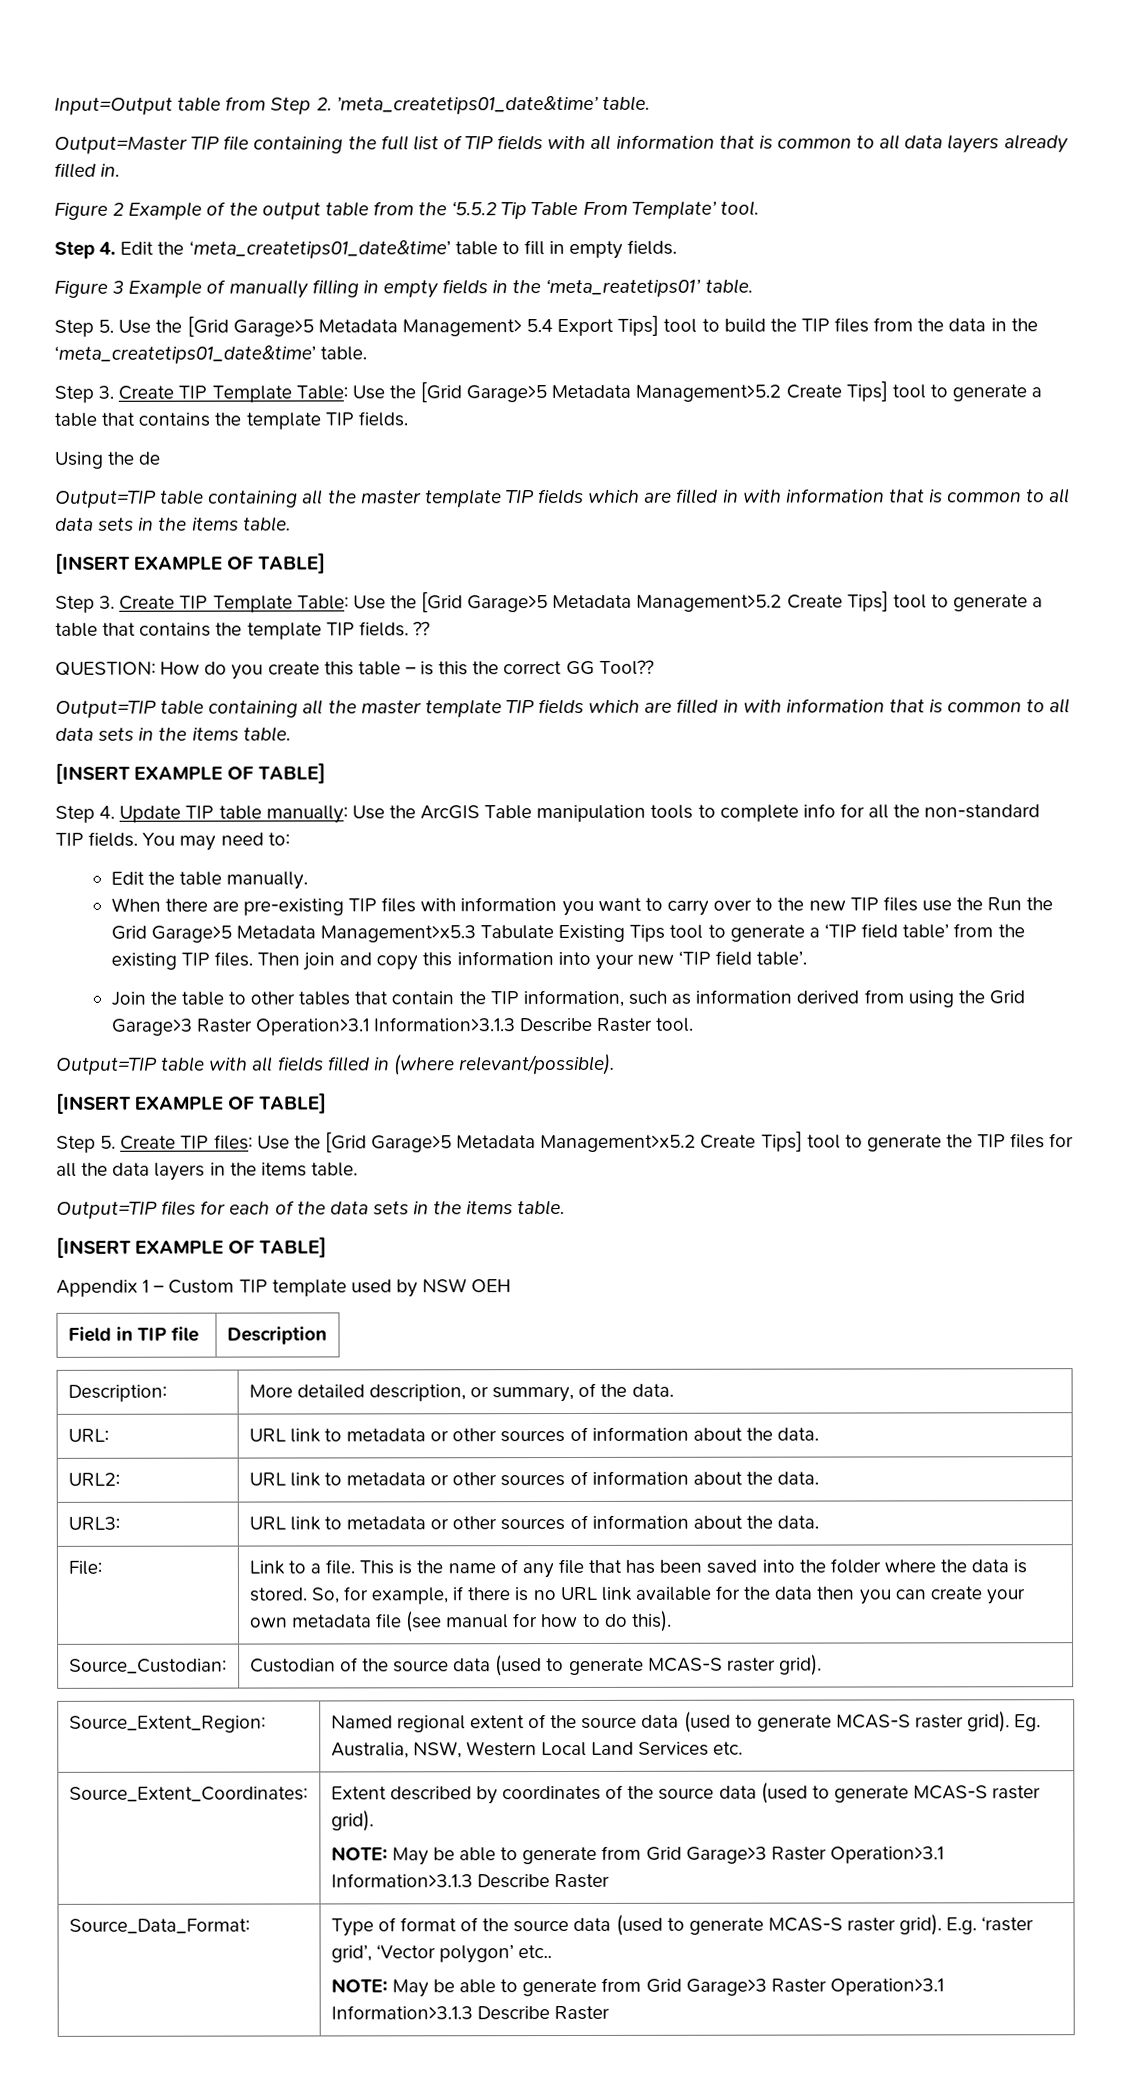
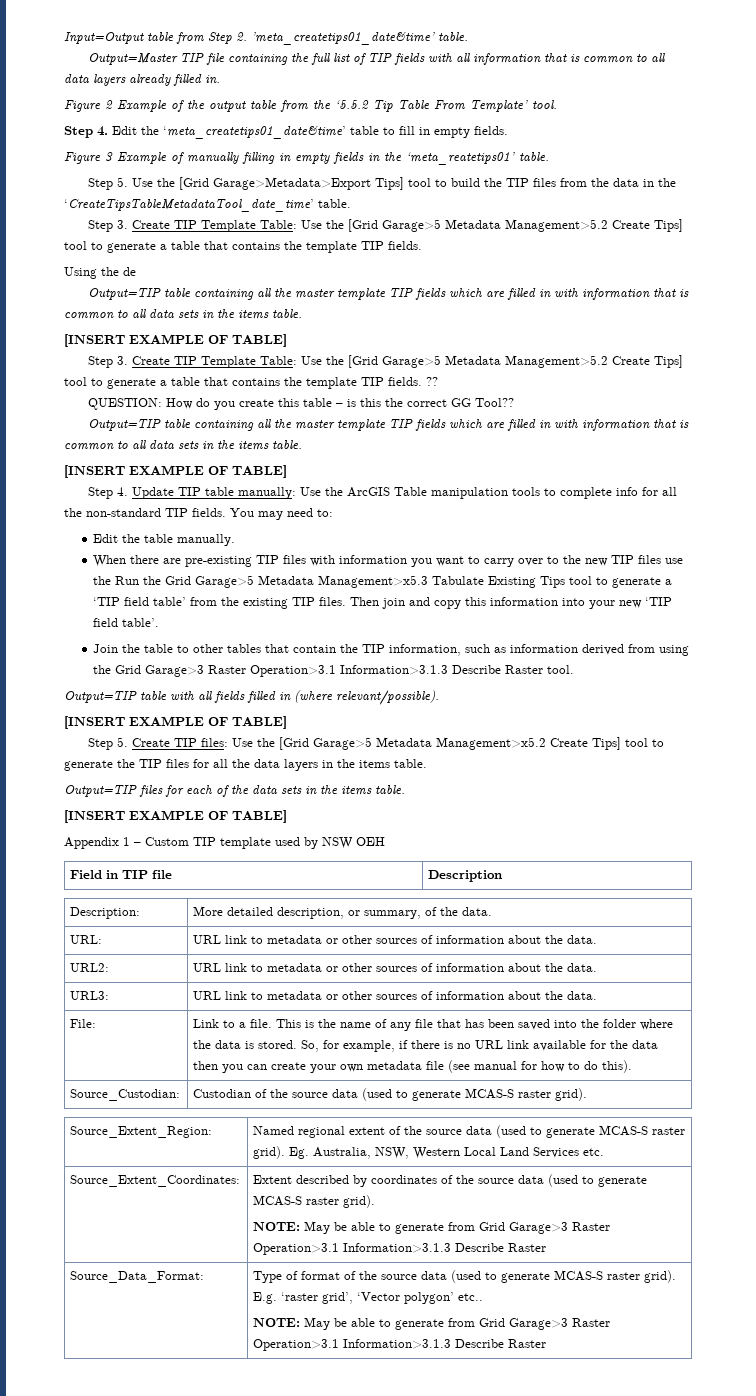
- Step 5. Use the [Grid Garage>5 Metadata Management> 5.4 Export Tips] tool to build the TIP files from the data in the ‘meta_createtips01_date&time’ table.
+ Step 5. Use the [Grid Garage>Metadata>Export Tips] tool to build the TIP files from the data in the ‘CreateTipsTableMetadataTool_date_time’ table.

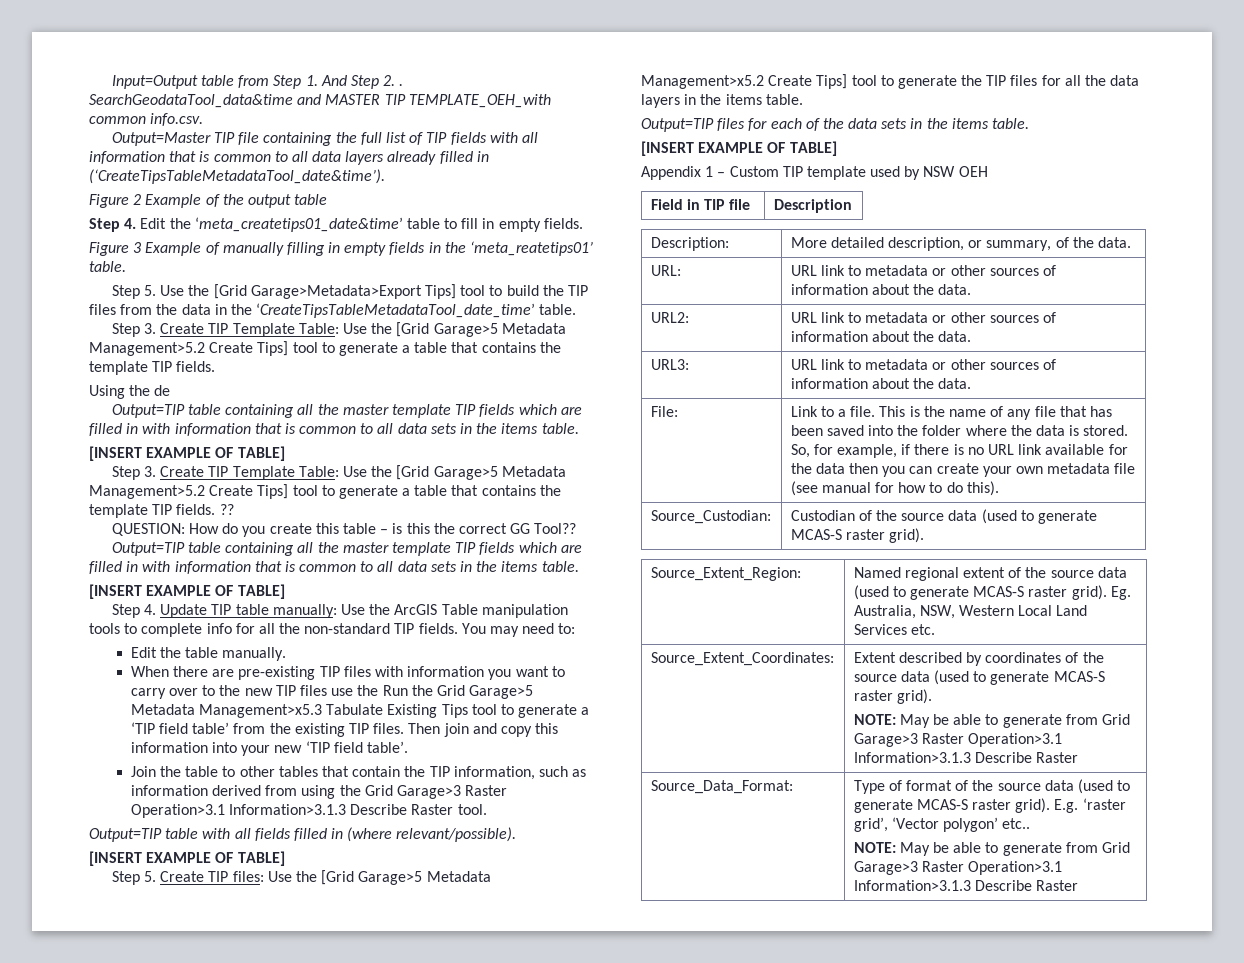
- Input=Output table from Step 2. ’meta_createtips01_date&time’ table.
+ Input=Output table from Step 1. And Step 2. . SearchGeodataTool_data&time and MASTER TIP TEMPLATE_OEH_with common info.csv.
- Output=Master TIP file containing the full list of TIP fields with all information that is common to all data layers already filled in.
+ Output=Master TIP file containing the full list of TIP fields with all information that is common to all data layers already filled in (‘CreateTipsTableMetadataTool_date&time’).
- Figure 2 Example of the output table from the ‘5.5.2 Tip Table From Template’ tool.
+ Figure 2 Example of the output table

